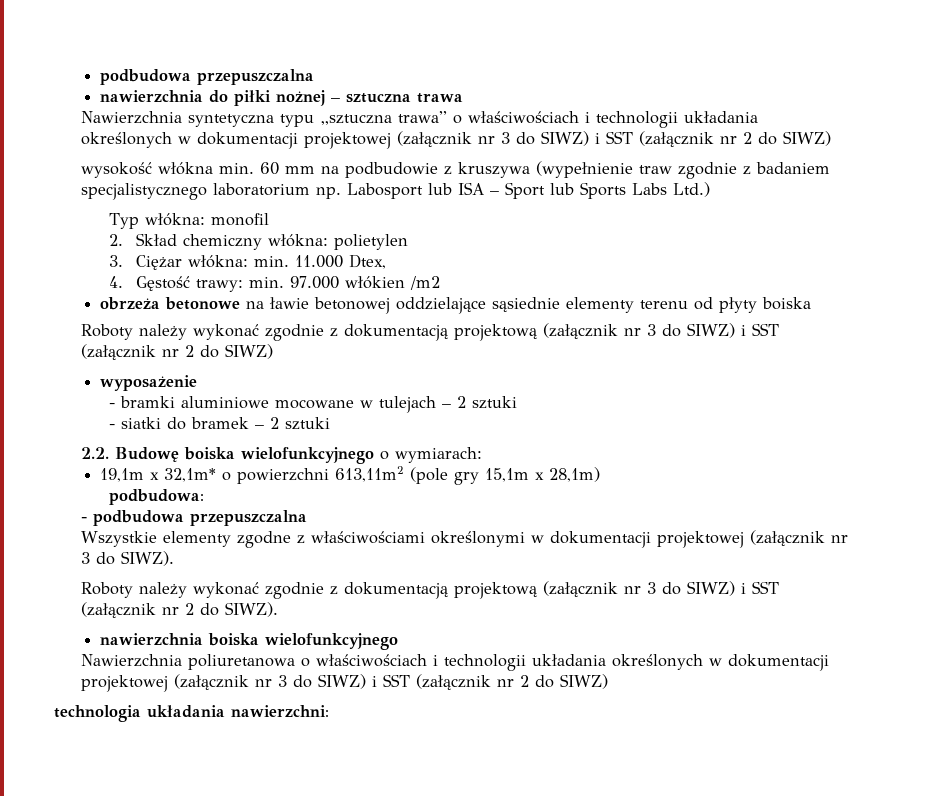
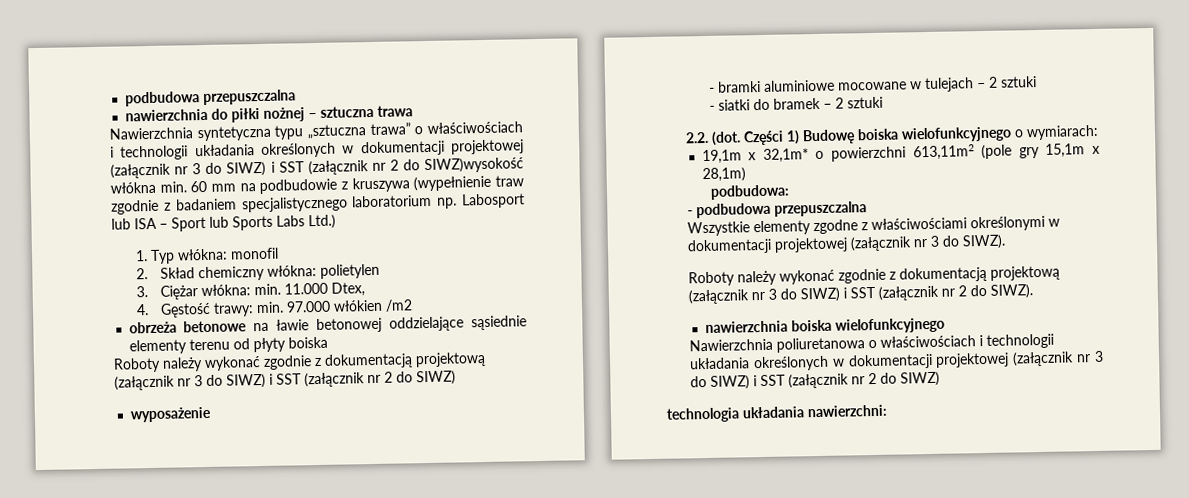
- Nawierzchnia syntetyczna typu „sztuczna trawa” o właściwościach i technologii układania określonych w dokumentacji projektowej (załącznik nr 3 do SIWZ) i SST (załącznik nr 2 do SIWZ)
- wysokość włókna min. 60 mm na podbudowie z kruszywa (wypełnienie traw zgodnie z badaniem specjalistycznego laboratorium np. Labosport lub ISA – Sport lub Sports Labs Ltd.)
+ Nawierzchnia syntetyczna typu „sztuczna trawa” o właściwościach i technologii układania określonych w dokumentacji projektowej (załącznik nr 3 do SIWZ) i SST (załącznik nr 2 do SIWZ)wysokość włókna min. 60 mm na podbudowie z kruszywa (wypełnienie traw zgodnie z badaniem specjalistycznego laboratorium np. Labosport lub ISA – Sport lub Sports Labs Ltd.)
- Typ włókna: monofil
+ 1. Typ włókna: monofil
- 2.2. Budowę boiska wielofunkcyjnego o wymiarach:
+ 2.2. (dot. Części 1) Budowę boiska wielofunkcyjnego o wymiarach:

